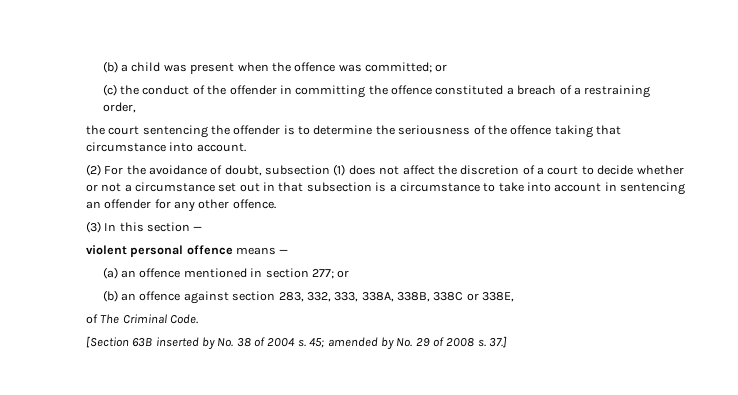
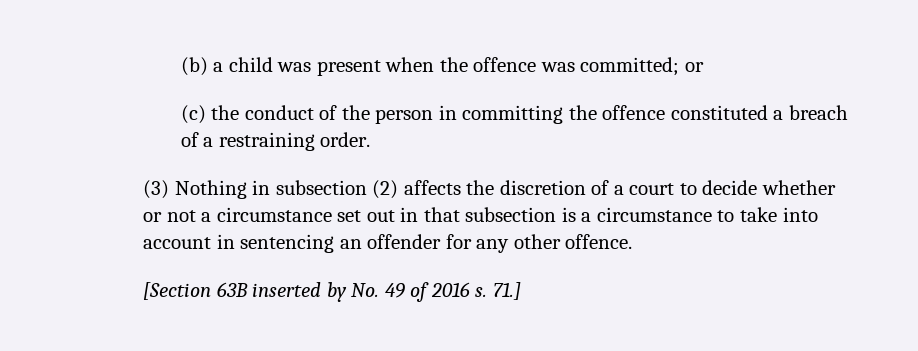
- (c) the conduct of the offender in committing the offence constituted a breach of a restraining order,
- the court sentencing the offender is to determine the seriousness of the offence taking that circumstance into account.
- (2) For the avoidance of doubt, subsection (1) does not affect the discretion of a court to decide whether or not a circumstance set out in that subsection is a circumstance to take into account in sentencing an offender for any other offence.
+ (c) the conduct of the person in committing the offence constituted a breach of a restraining order.
+ (3) Nothing in subsection (2) affects the discretion of a court to decide whether or not a circumstance set out in that subsection is a circumstance to take into account in sentencing an offender for any other offence.
- (3) In this section —
- violent personal offence means —
- (a) an offence mentioned in section 277; or
- (b) an offence against section 283, 332, 333, 338A, 338B, 338C or 338E,
- of The Criminal Code.
- [Section 63B inserted by No. 38 of 2004 s. 45; amended by No. 29 of 2008 s. 37.]
+ [Section 63B inserted by No. 49 of 2016 s. 71.]

